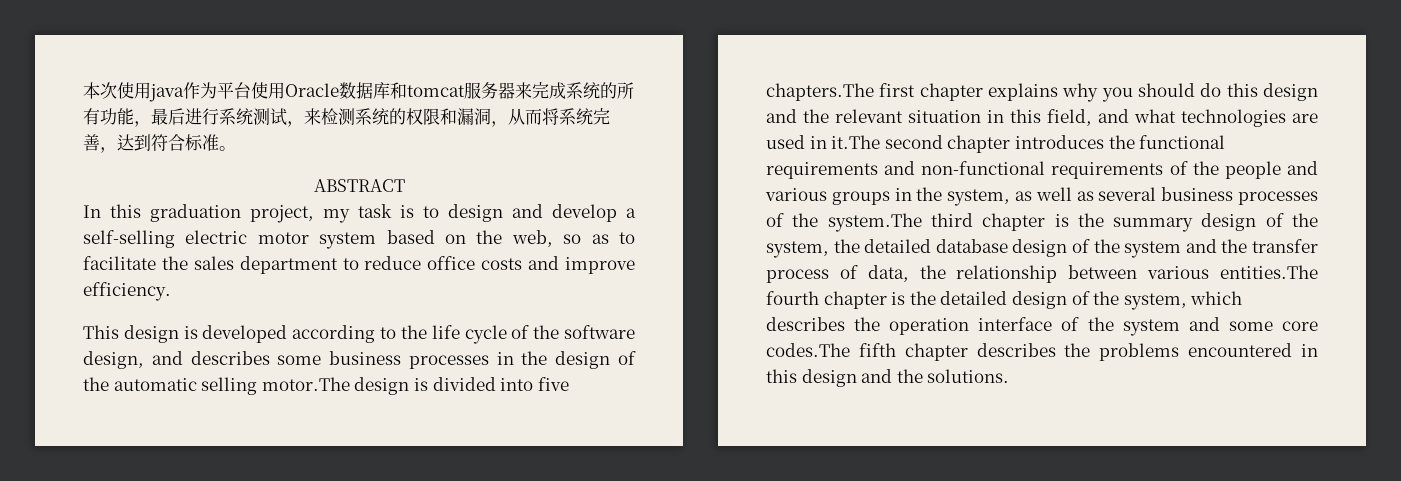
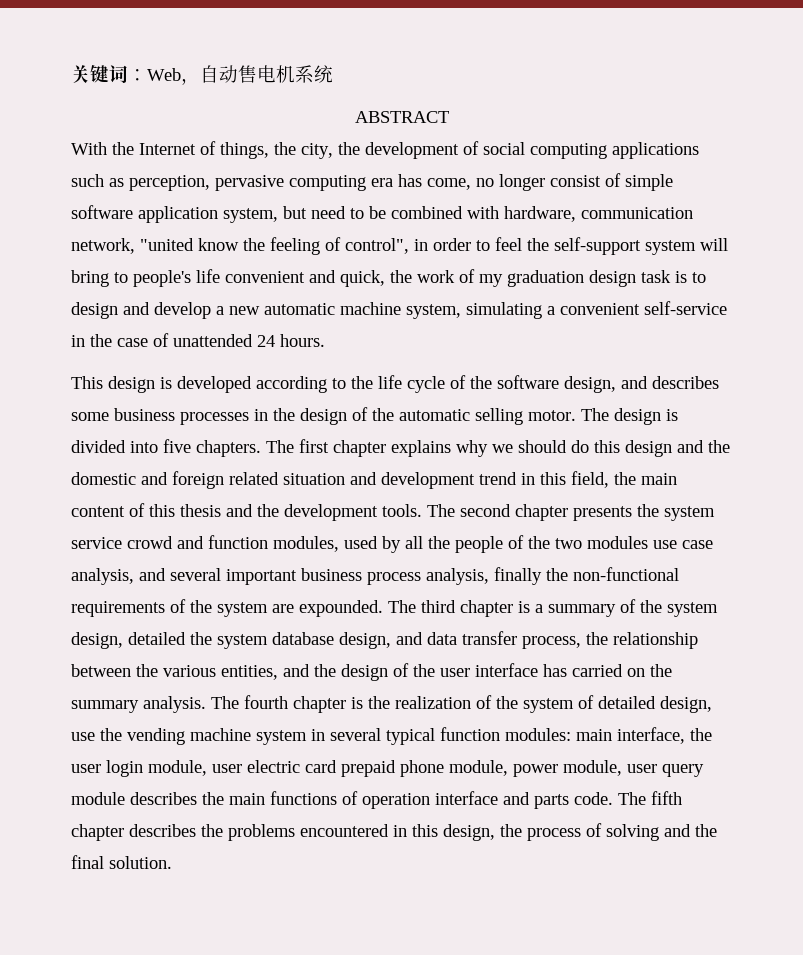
- 本次使用java作为平台使用Oracle数据库和tomcat服务器来完成系统的所有功能，最后进行系统测试，来检测系统的权限和漏洞，从而将系统完善，达到符合标准。
+ 关键词：Web，自动售电机系统
  ABSTRACT
- In this graduation project, my task is to design and develop a self-selling electric motor system based on the web, so as to facilitate the sales department to reduce office costs and improve efficiency.
+ With the Internet of things, the city, the development of social computing applications such as perception, pervasive computing era has come, no longer consist of simple software application system, but need to be combined with hardware, communication network, "united know the feeling of control", in order to feel the self-support system will bring to people's life convenient and quick, the work of my graduation design task is to design and develop a new automatic machine system, simulating a convenient self-service in the case of unattended 24 hours.
- This design is developed according to the life cycle of the software design, and describes some business processes in the design of the automatic selling motor.The design is divided into five chapters.The first chapter explains why you should do this design and the relevant situation in this field, and what technologies are used in it.The second chapter introduces the functional requirements and non-functional requirements of the people and various groups in the system, as well as several business processes of the system.The third chapter is the summary design of the system, the detailed database design of the system and the transfer process of data, the relationship between various entities.The fourth chapter is the detailed design of the system, which describes the operation interface of the system and some core codes.The fifth chapter describes the problems encountered in this design and the solutions.
+ This design is developed according to the life cycle of the software design, and describes some business processes in the design of the automatic selling motor. The design is divided into five chapters. The first chapter explains why we should do this design and the domestic and foreign related situation and development trend in this field, the main content of this thesis and the development tools. The second chapter presents the system service crowd and function modules, used by all the people of the two modules use case analysis, and several important business process analysis, finally the non-functional requirements of the system are expounded. The third chapter is a summary of the system design, detailed the system database design, and data transfer process, the relationship between the various entities, and the design of the user interface has carried on the summary analysis. The fourth chapter is the realization of the system of detailed design, use the vending machine system in several typical function modules: main interface, the user login module, user electric card prepaid phone module, power module, user query module describes the main functions of operation interface and parts code. The fifth chapter describes the problems encountered in this design, the process of solving and the final solution.

